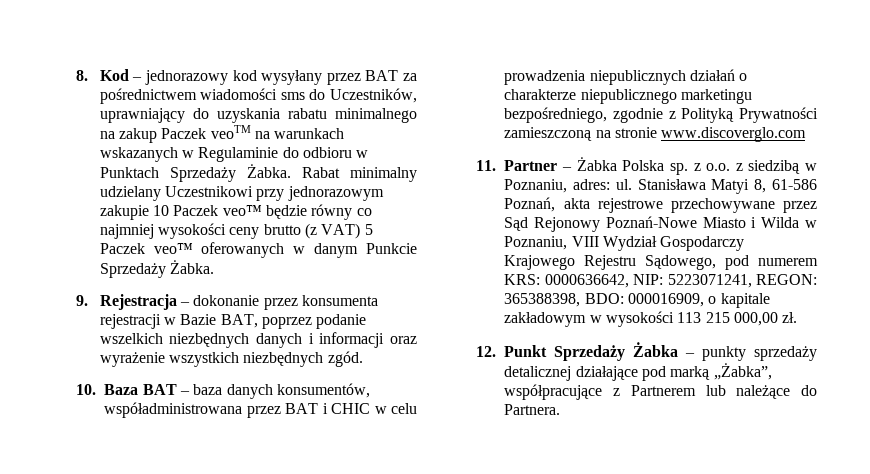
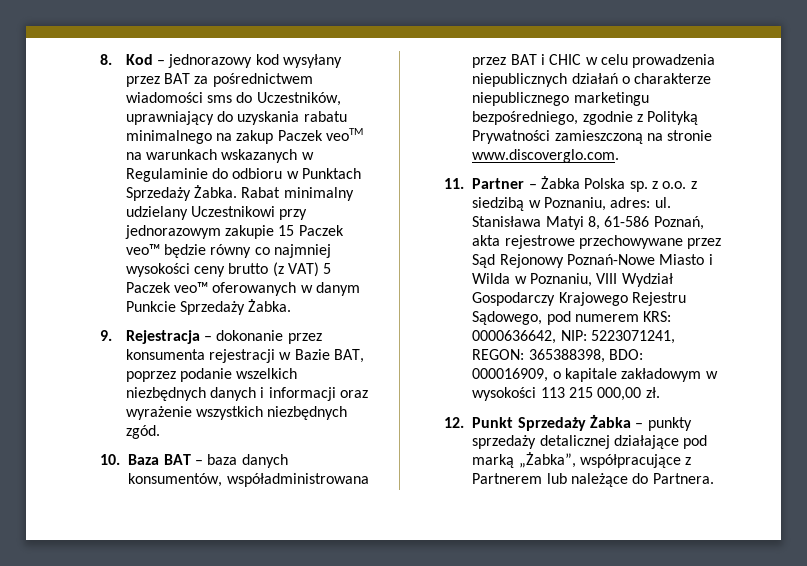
- Rabat minimalny udzielany Uczestnikowi przy jednorazowym zakupie 10 Paczek veo™ będzie równy co najmniej wysokości ceny brutto (z VAT) 5 Paczek veo™ oferowanych w danym Punkcie Sprzedaży Żabka.
+ Rabat minimalny udzielany Uczestnikowi przy jednorazowym zakupie 15 Paczek veo™ będzie równy co najmniej wysokości ceny brutto (z VAT) 5 Paczek veo™ oferowanych w danym Punkcie Sprzedaży Żabka.
- 10. Baza BAT – baza danych konsumentów, współadministrowana przez BAT i CHIC w celu prowadzenia niepublicznych działań o charakterze niepublicznego marketingu bezpośredniego, zgodnie z Polityką Prywatności zamieszczoną na stronie www.discoverglo.com
+ 10. Baza BAT – baza danych konsumentów, współadministrowana przez BAT i CHIC w celu prowadzenia niepublicznych działań o charakterze niepublicznego marketingu bezpośredniego, zgodnie z Polityką Prywatności zamieszczoną na stronie www.discoverglo.com.

